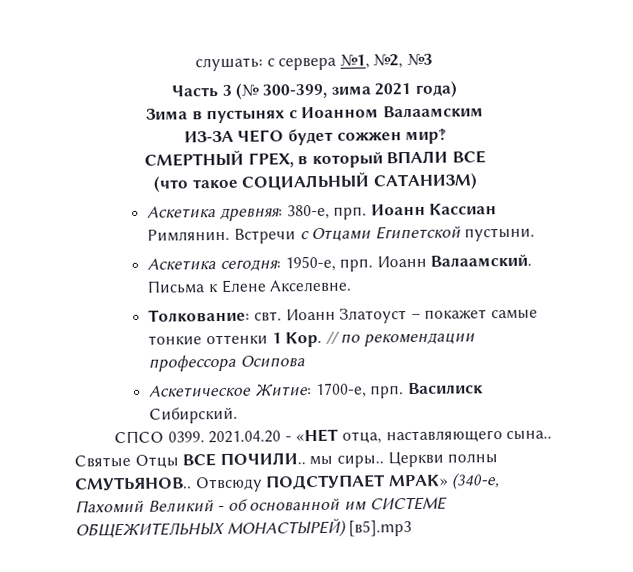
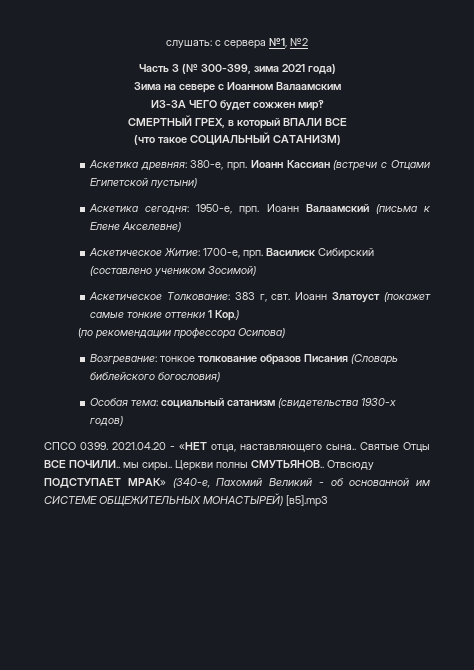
- слушать: с сервера №1, №2, №3
+ слушать: с сервера №1, №2
- Зима в пустынях с Иоанном Валаамским
+ Зима на севере с Иоанном Валаамским
- Иоанн Кассиан Римлянин. Встречи с Отцами Египетской пустыни.
+ Иоанн Кассиан (встречи с Отцами Египетской пустыни)
- Иоанн Валаамский. Письма к Елене Акселевне.
- Толкование: свт. Иоанн Златоуст – покажет самые тонкие оттенки 1 Кор. // по рекомендации профессора Осипова
+ Иоанн Валаамский (письма к Елене Акселевне)
- Василиск Сибирский.
+ Василиск Сибирский (составлено учеником Зосимой)
+ Аскетическое Толкование: 383 г, свт. Иоанн Златоуст (покажет самые тонкие оттенки 1 Кор.)
+ (по рекомендации профессора Осипова)
+ Возгревание: тонкое толкование образов Писания (Словарь библейского богословия)
+ Особая тема: социальный сатанизм (свидетельства 1930-х годов)

